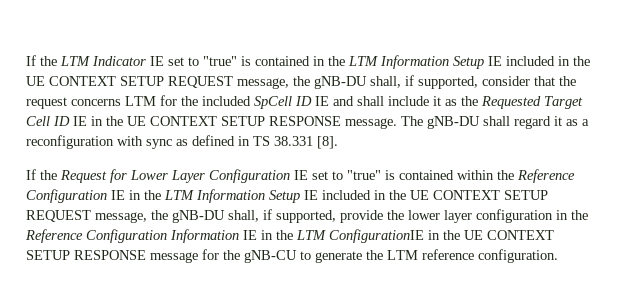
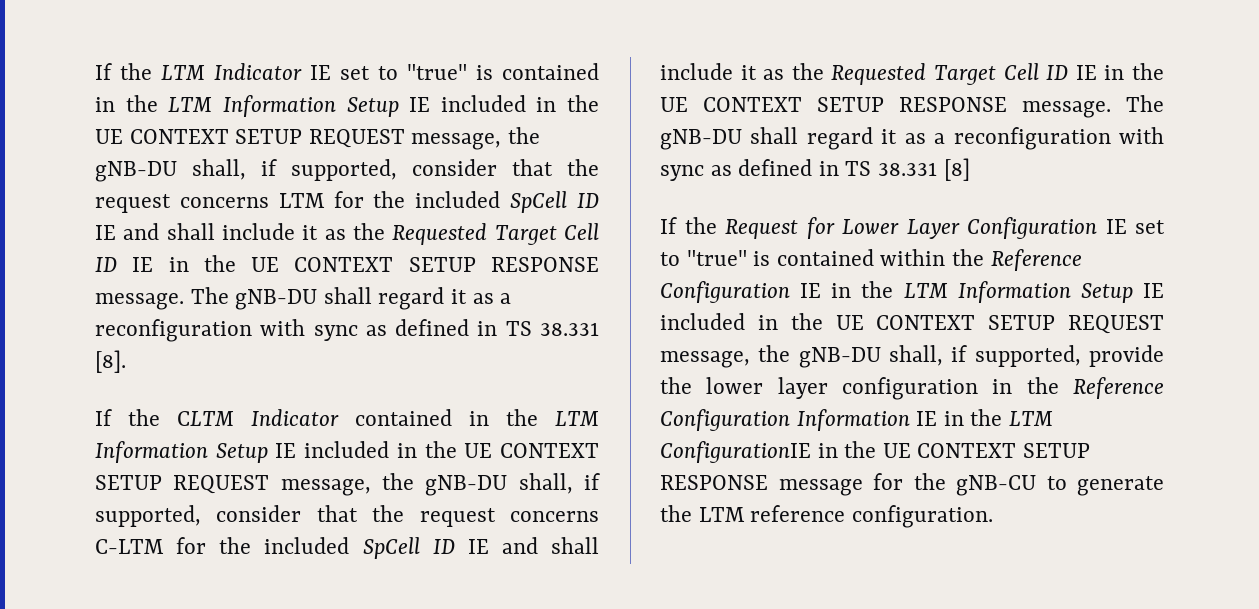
+ If the CLTM Indicator contained in the LTM Information Setup IE included in the UE CONTEXT SETUP REQUEST message, the gNB-DU shall, if supported, consider that the request concerns C-LTM for the included SpCell ID IE and shall include it as the Requested Target Cell ID IE in the UE CONTEXT SETUP RESPONSE message. The gNB-DU shall regard it as a reconfiguration with sync as defined in TS 38.331 [8]

